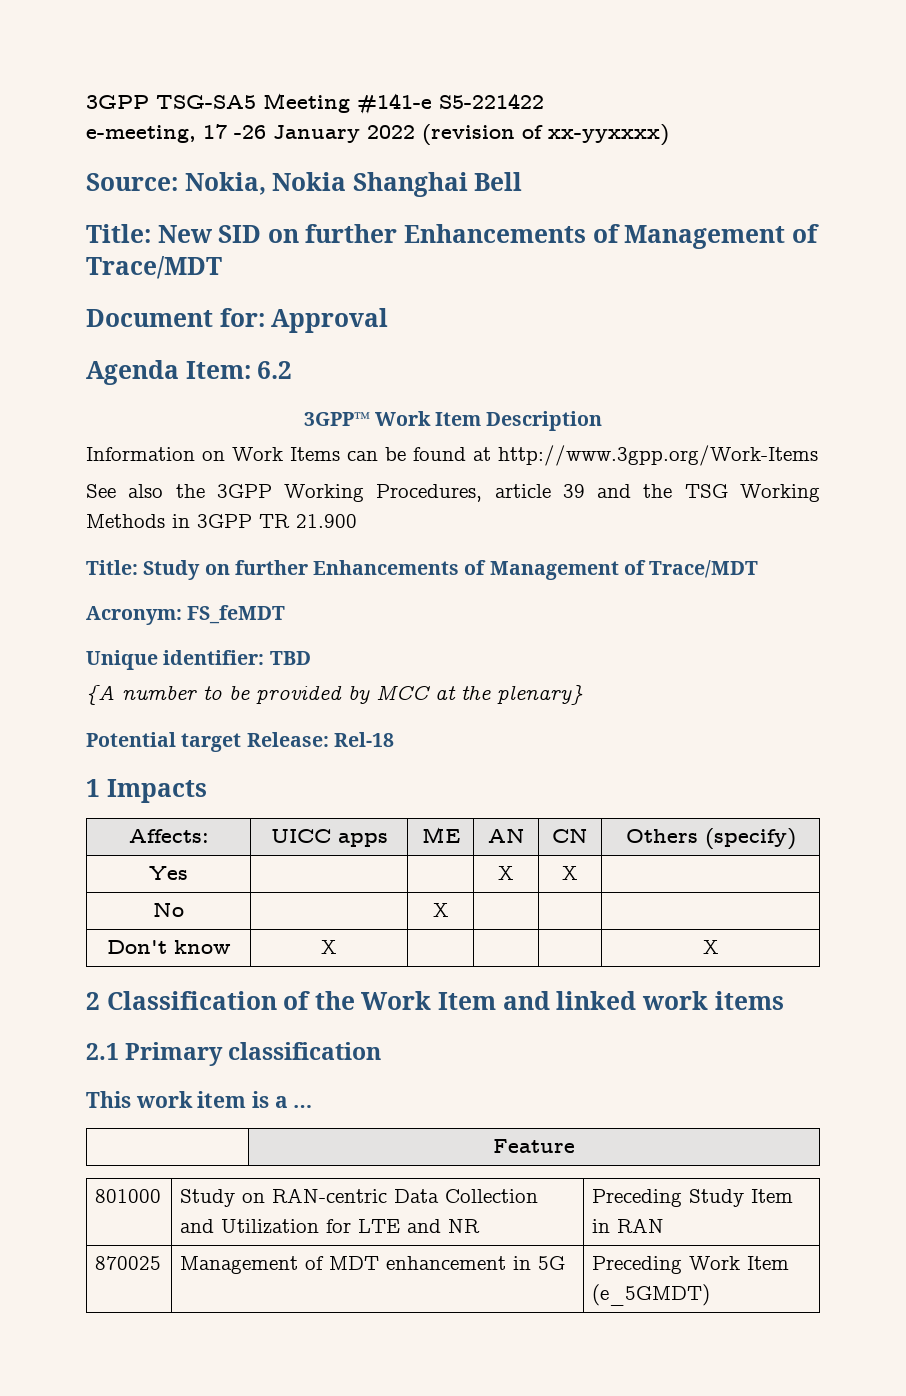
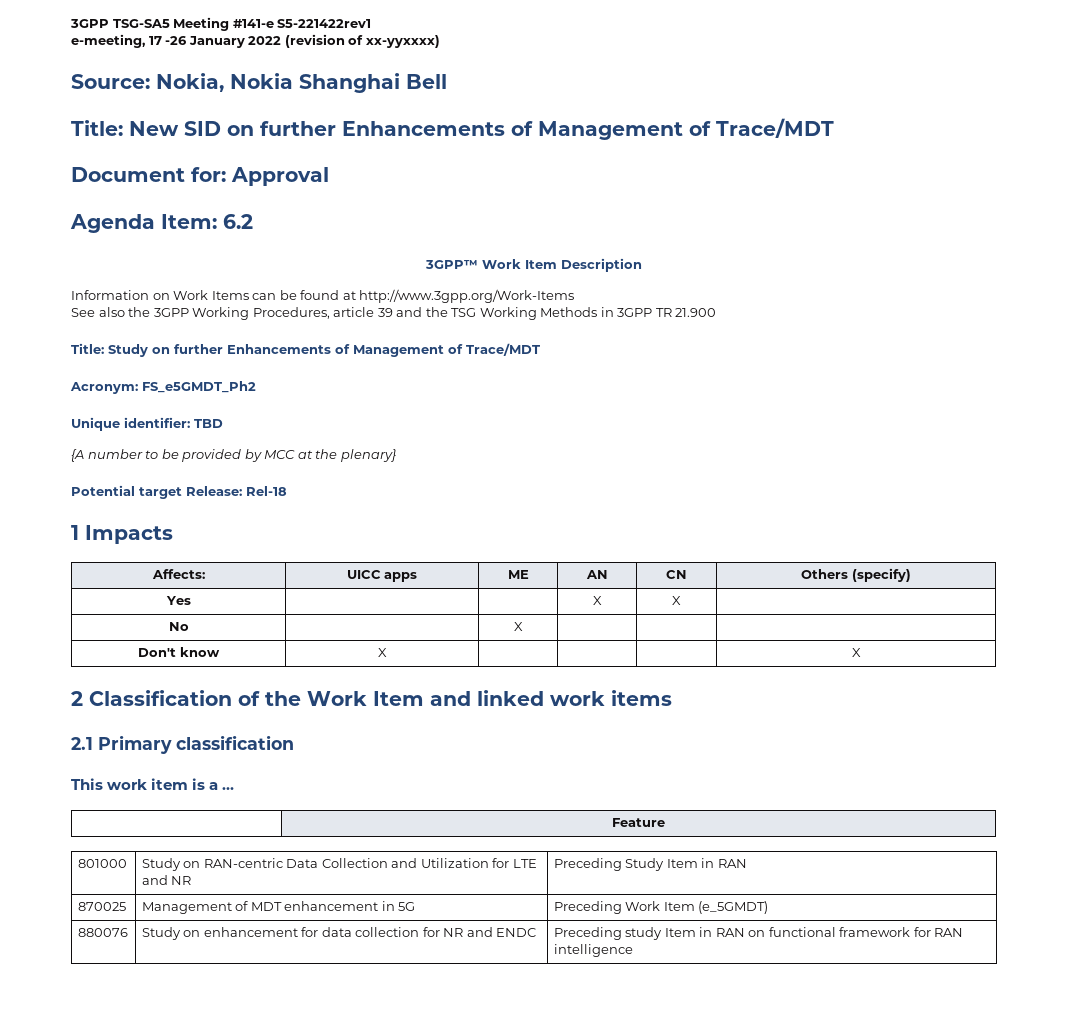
- 3GPP TSG-SA5 Meeting #141-e S5-221422
+ 3GPP TSG-SA5 Meeting #141-e S5-221422rev1
- Acronym: FS_feMDT
+ Acronym: FS_e5GMDT_Ph2
+ 880076 | Study on enhancement for data collection for NR and ENDC | Preceding study Item in RAN on functional framework for RAN intelligence

